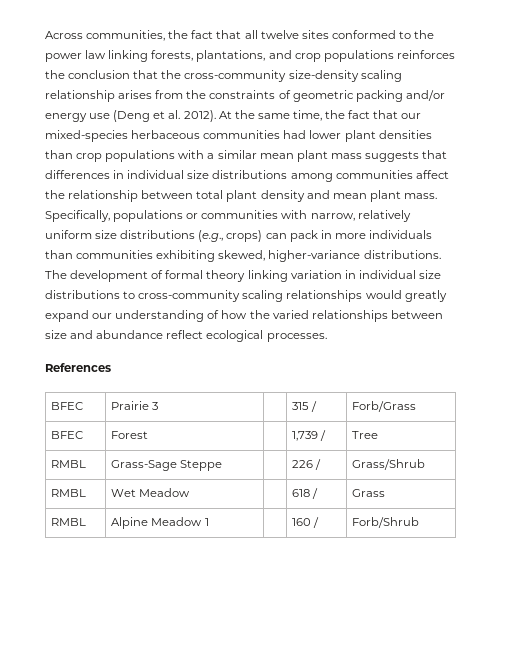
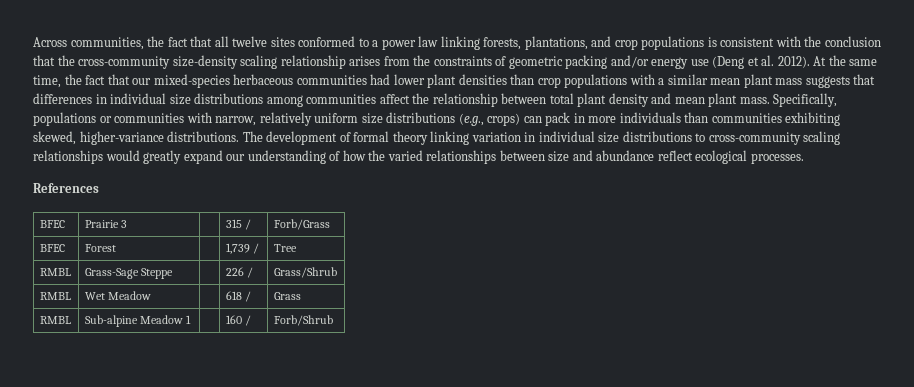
- Across communities, the fact that all twelve sites conformed to the power law linking forests, plantations, and crop populations reinforces the conclusion that the cross-community size-density scaling relationship arises from the constraints of geometric packing and/or energy use (Deng et al. 2012).
+ Across communities, the fact that all twelve sites conformed to a power law linking forests, plantations, and crop populations is consistent with the conclusion that the cross-community size-density scaling relationship arises from the constraints of geometric packing and/or energy use (Deng et al. 2012).
- RMBL | Alpine Meadow 1 | | 160 / | Forb/Shrub
+ RMBL | Sub-alpine Meadow 1 | | 160 / | Forb/Shrub

